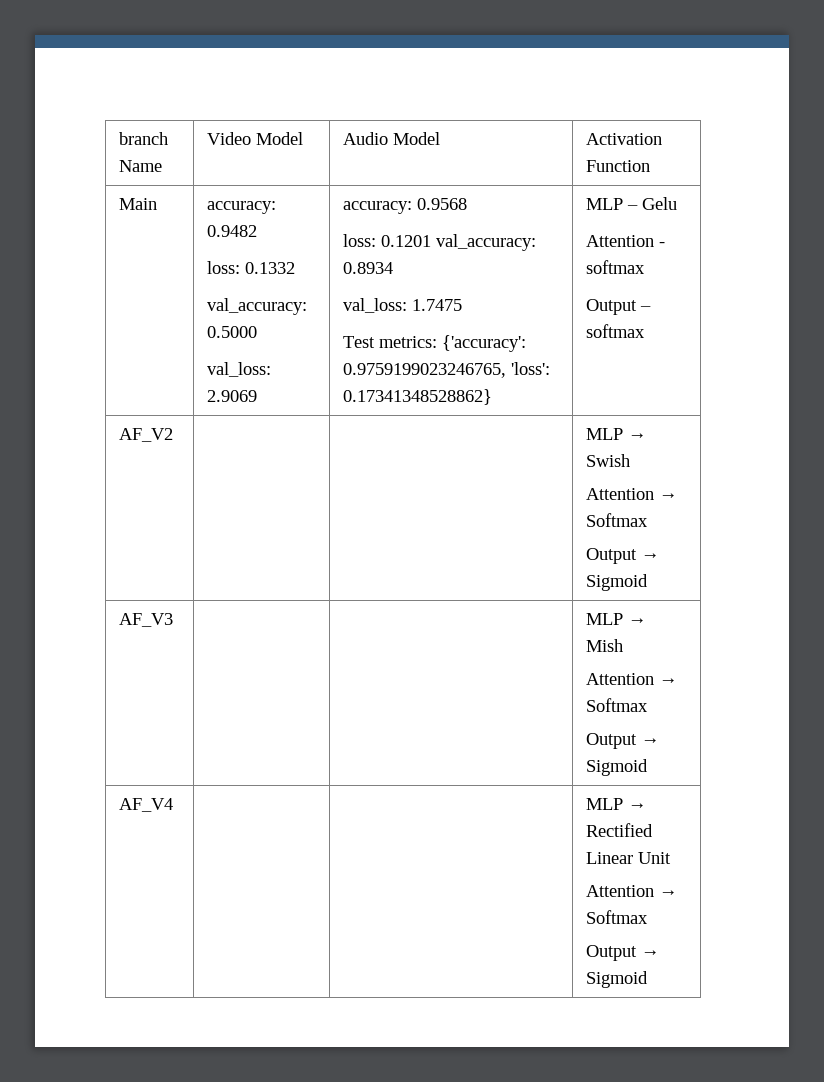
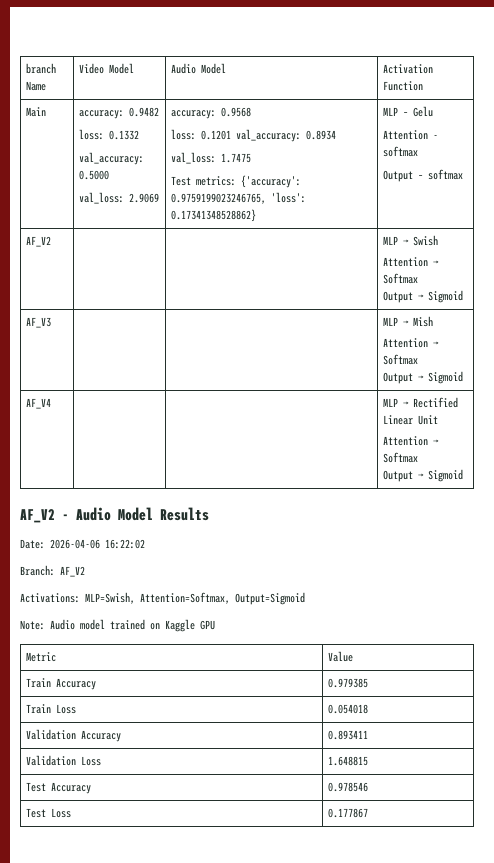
+ AF_V2 - Audio Model Results
+ Date: 2026-04-06 16:22:02
+ Branch: AF_V2
+ Activations: MLP=Swish, Attention=Softmax, Output=Sigmoid
+ Note: Audio model trained on Kaggle GPU
+ Metric | Value
+ Train Accuracy | 0.979385
+ Train Loss | 0.054018
+ Validation Accuracy | 0.893411
+ Validation Loss | 1.648815
+ Test Accuracy | 0.978546
+ Test Loss | 0.177867

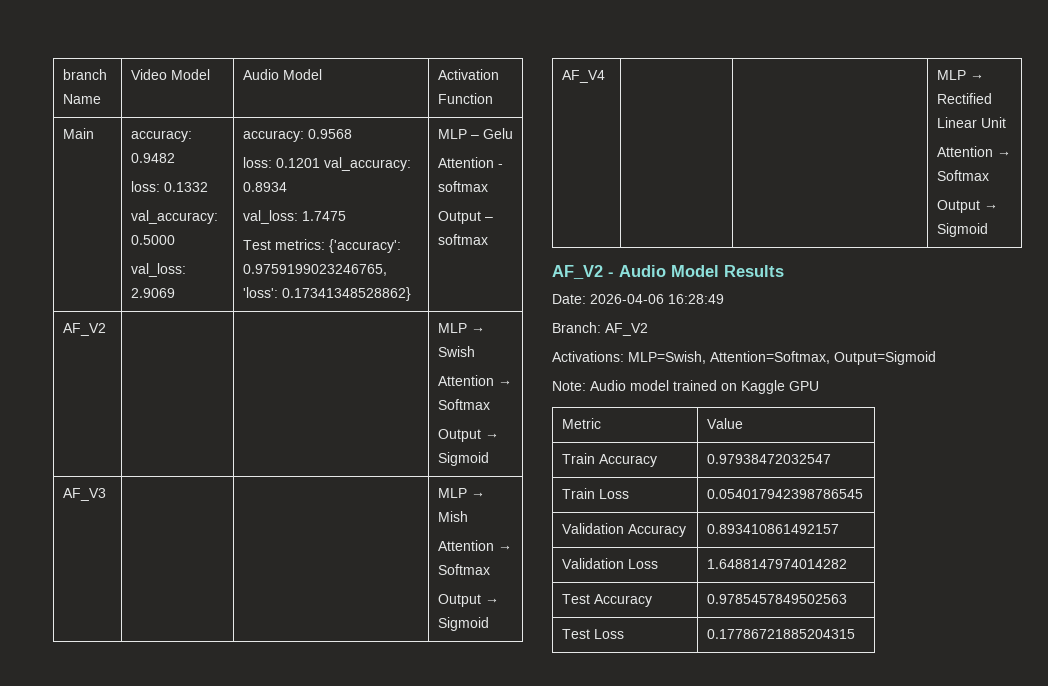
- Date: 2026-04-06 16:22:02
+ Date: 2026-04-06 16:28:49
- Train Accuracy | 0.979385
+ Train Accuracy | 0.97938472032547
- Train Loss | 0.054018
+ Train Loss | 0.054017942398786545
- Validation Accuracy | 0.893411
+ Validation Accuracy | 0.893410861492157
- Validation Loss | 1.648815
+ Validation Loss | 1.6488147974014282
- Test Accuracy | 0.978546
+ Test Accuracy | 0.9785457849502563
- Test Loss | 0.177867
+ Test Loss | 0.17786721885204315

